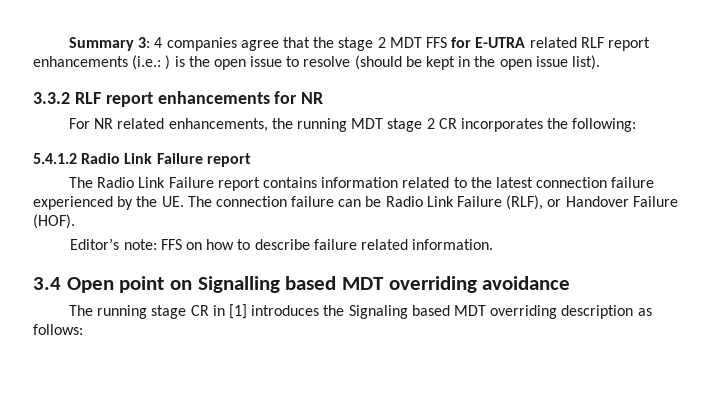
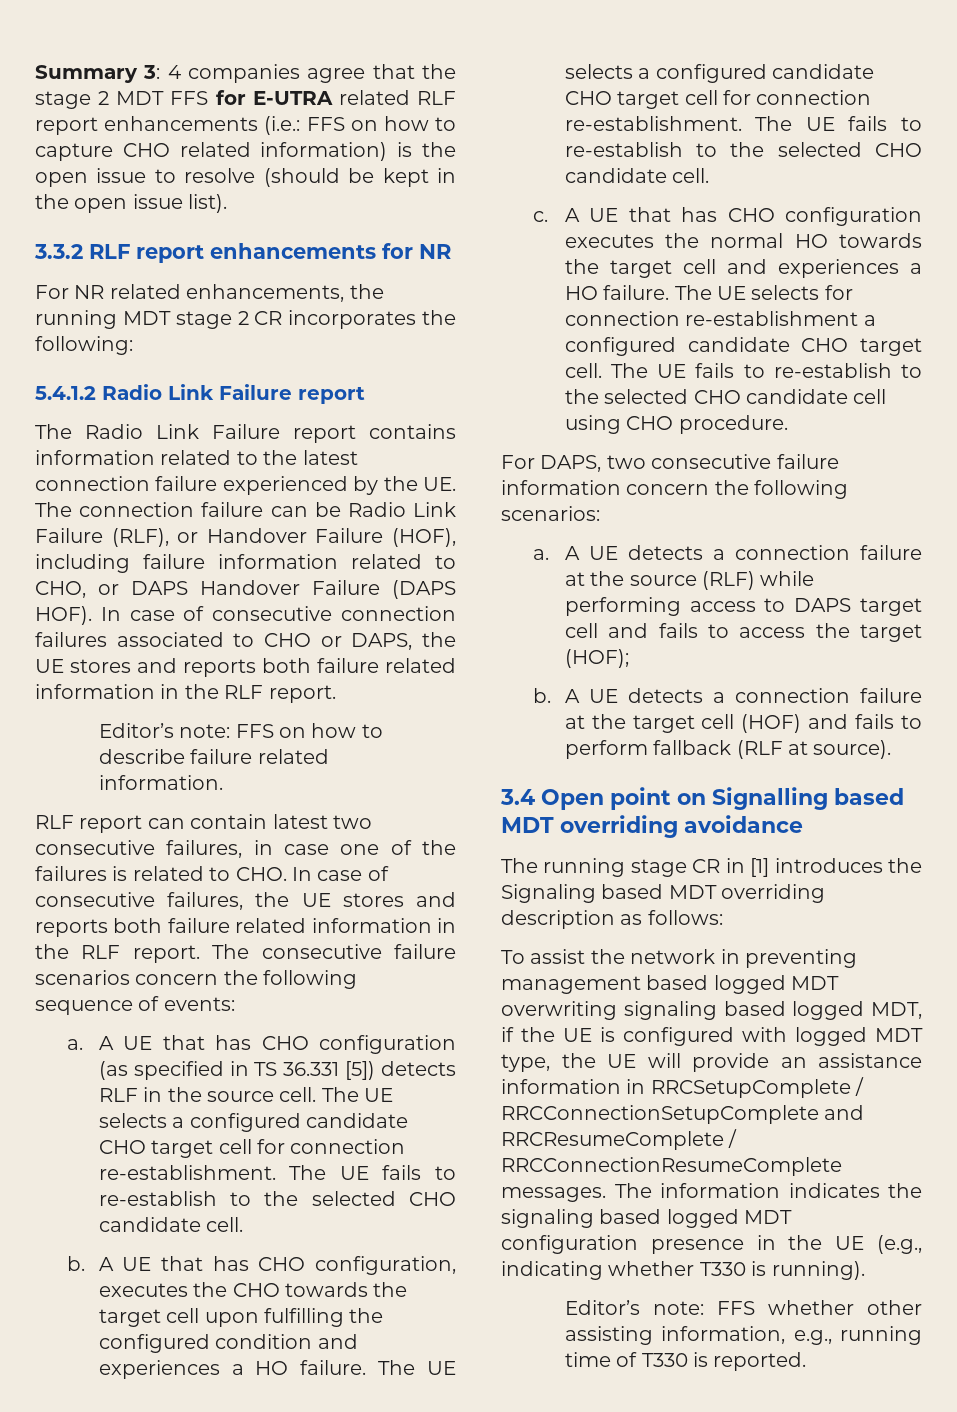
- Summary 3: 4 companies agree that the stage 2 MDT FFS for E-UTRA related RLF report enhancements (i.e.: ) is the open issue to resolve (should be kept in the open issue list).
+ Summary 3: 4 companies agree that the stage 2 MDT FFS for E-UTRA related RLF report enhancements (i.e.: FFS on how to capture CHO related information) is the open issue to resolve (should be kept in the open issue list).
- The Radio Link Failure report contains information related to the latest connection failure experienced by the UE. The connection failure can be Radio Link Failure (RLF), or Handover Failure (HOF).
+ The Radio Link Failure report contains information related to the latest connection failure experienced by the UE. The connection failure can be Radio Link Failure (RLF), or Handover Failure (HOF), including failure information related to CHO, or DAPS Handover Failure (DAPS HOF). In case of consecutive connection failures associated to CHO or DAPS, the UE stores and reports both failure related information in the RLF report.
+ RLF report can contain latest two consecutive failures, in case one of the failures is related to CHO. In case of consecutive failures, the UE stores and reports both failure related information in the RLF report. The consecutive failure scenarios concern the following sequence of events:
+ a. A UE that has CHO configuration (as specified in TS 36.331 [5]) detects RLF in the source cell. The UE selects a configured candidate CHO target cell for connection re-establishment. The UE fails to re-establish to the selected CHO candidate cell.
+ b. A UE that has CHO configuration, executes the CHO towards the target cell upon fulfilling the configured condition and experiences a HO failure. The UE selects a configured candidate CHO target cell for connection re-establishment. The UE fails to re-establish to the selected CHO candidate cell.
+ c. A UE that has CHO configuration executes the normal HO towards the target cell and experiences a HO failure. The UE selects for connection re-establishment a configured candidate CHO target cell. The UE fails to re-establish to the selected CHO candidate cell using CHO procedure.
+ For DAPS, two consecutive failure information concern the following scenarios:
+ a. A UE detects a connection failure at the source (RLF) while performing access to DAPS target cell and fails to access the target (HOF);
+ b. A UE detects a connection failure at the target cell (HOF) and fails to perform fallback (RLF at source).
+ To assist the network in preventing management based logged MDT overwriting signaling based logged MDT, if the UE is configured with logged MDT type, the UE will provide an assistance information in RRCSetupComplete / RRCConnectionSetupComplete and RRCResumeComplete / RRCConnectionResumeComplete messages. The information indicates the signaling based logged MDT configuration presence in the UE (e.g., indicating whether T330 is running).
+ Editor’s note: FFS whether other assisting information, e.g., running time of T330 is reported.

